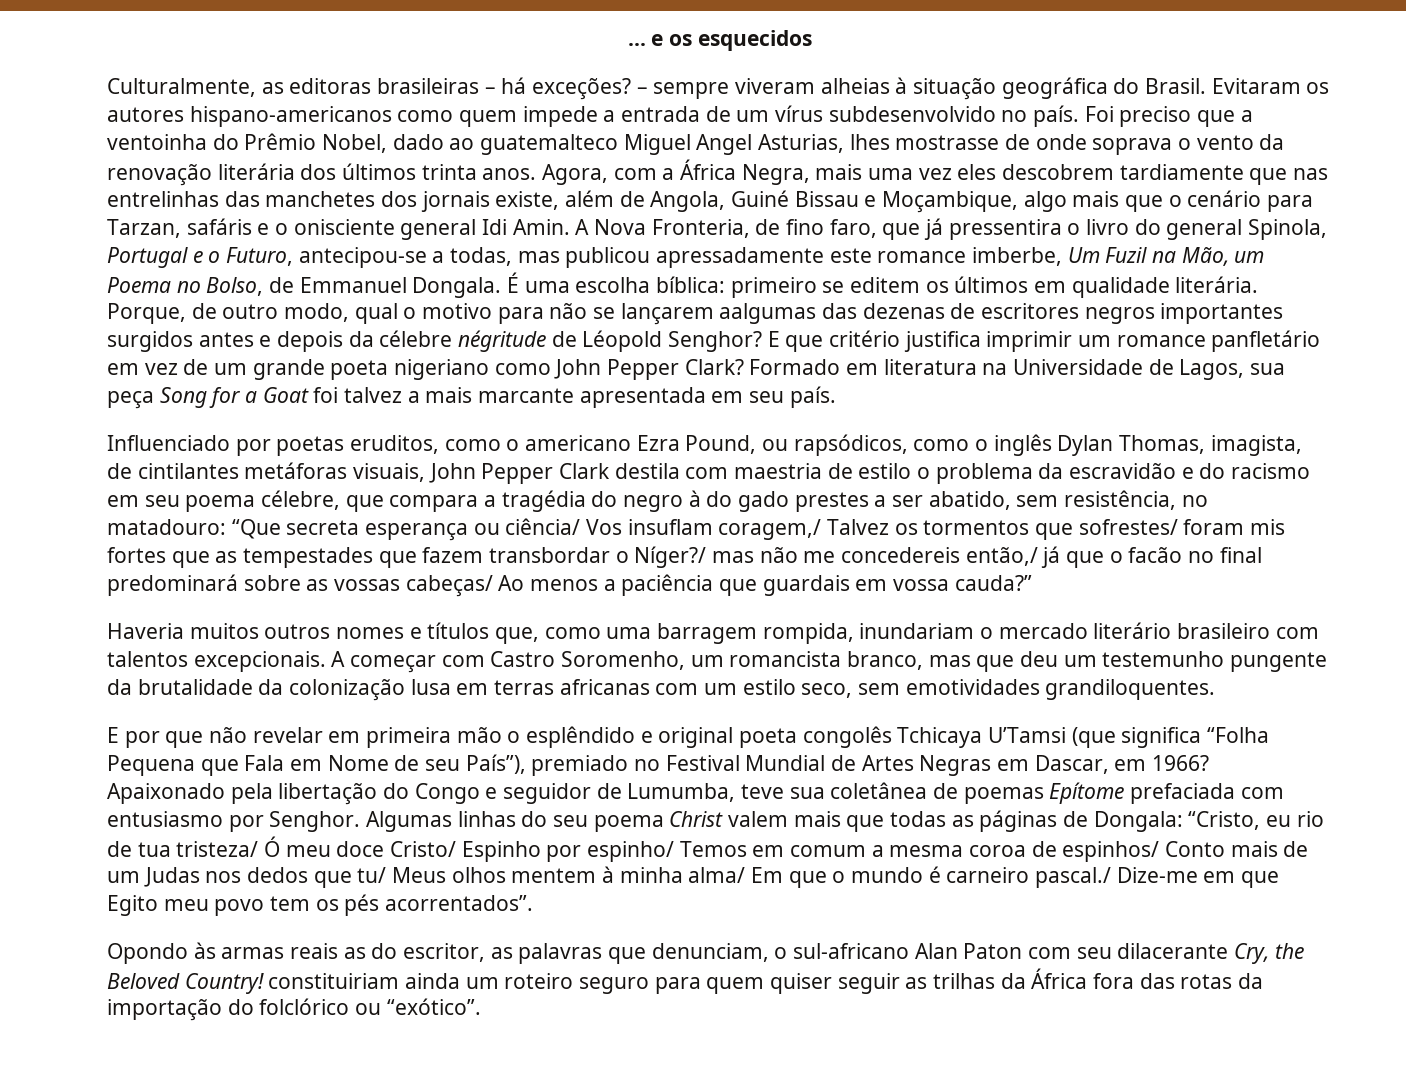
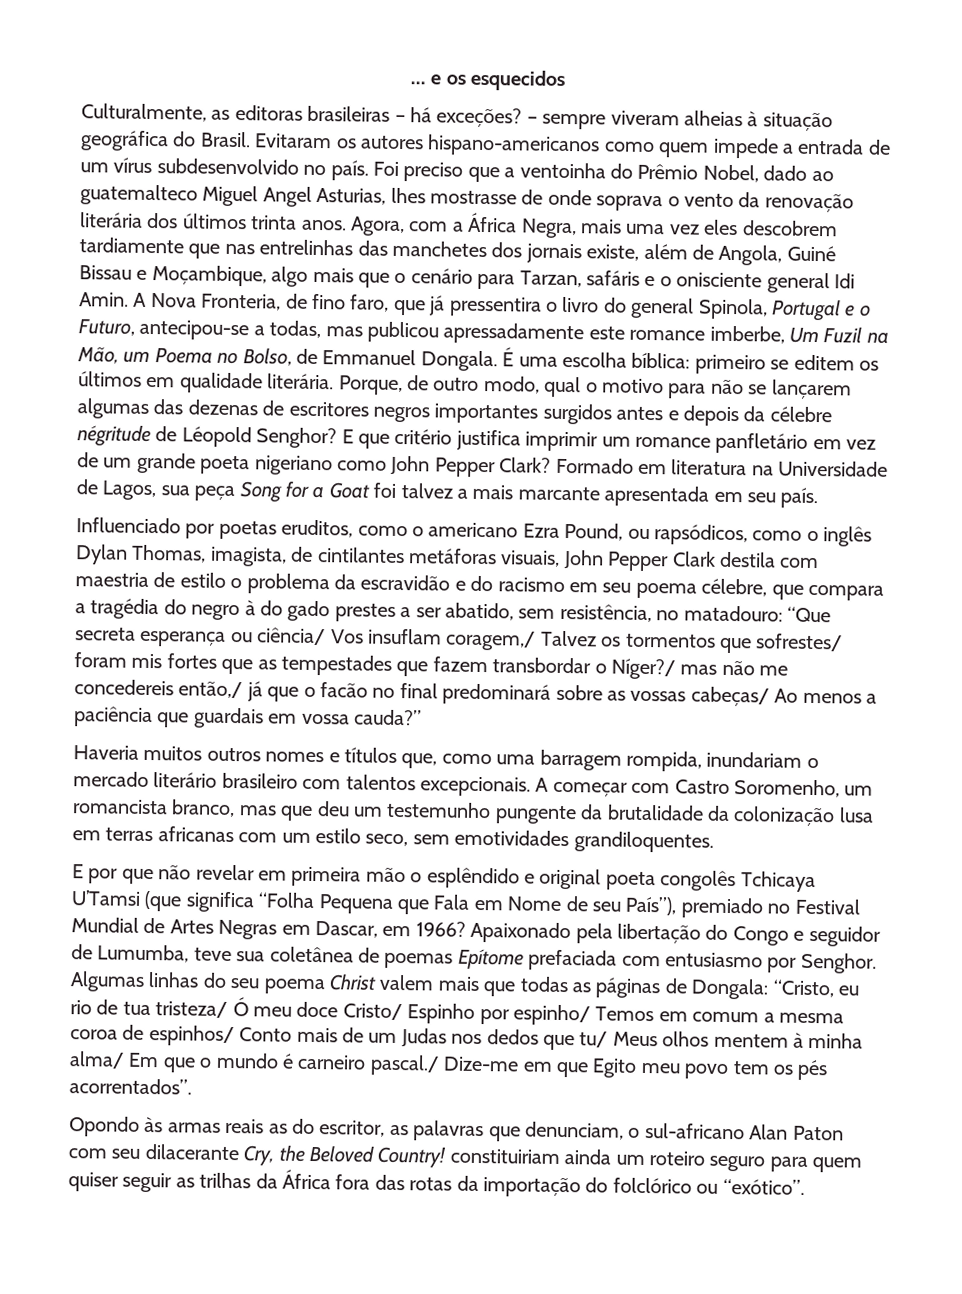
- Porque, de outro modo, qual o motivo para não se lançarem aalgumas das dezenas de escritores negros importantes surgidos antes e depois da célebre négritude de Léopold Senghor?
+ Porque, de outro modo, qual o motivo para não se lançarem algumas das dezenas de escritores negros importantes surgidos antes e depois da célebre négritude de Léopold Senghor?

